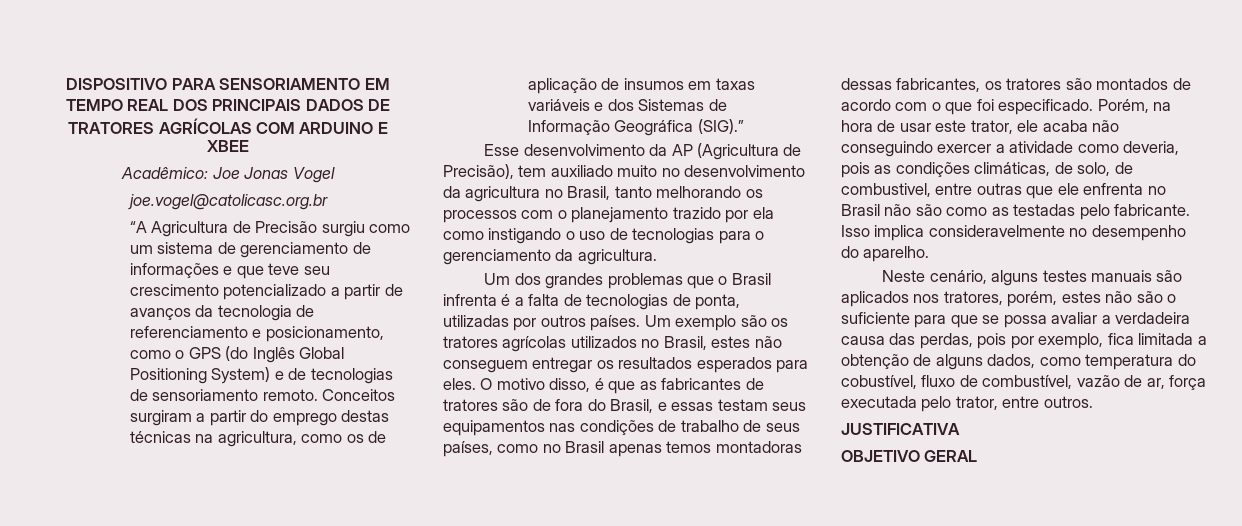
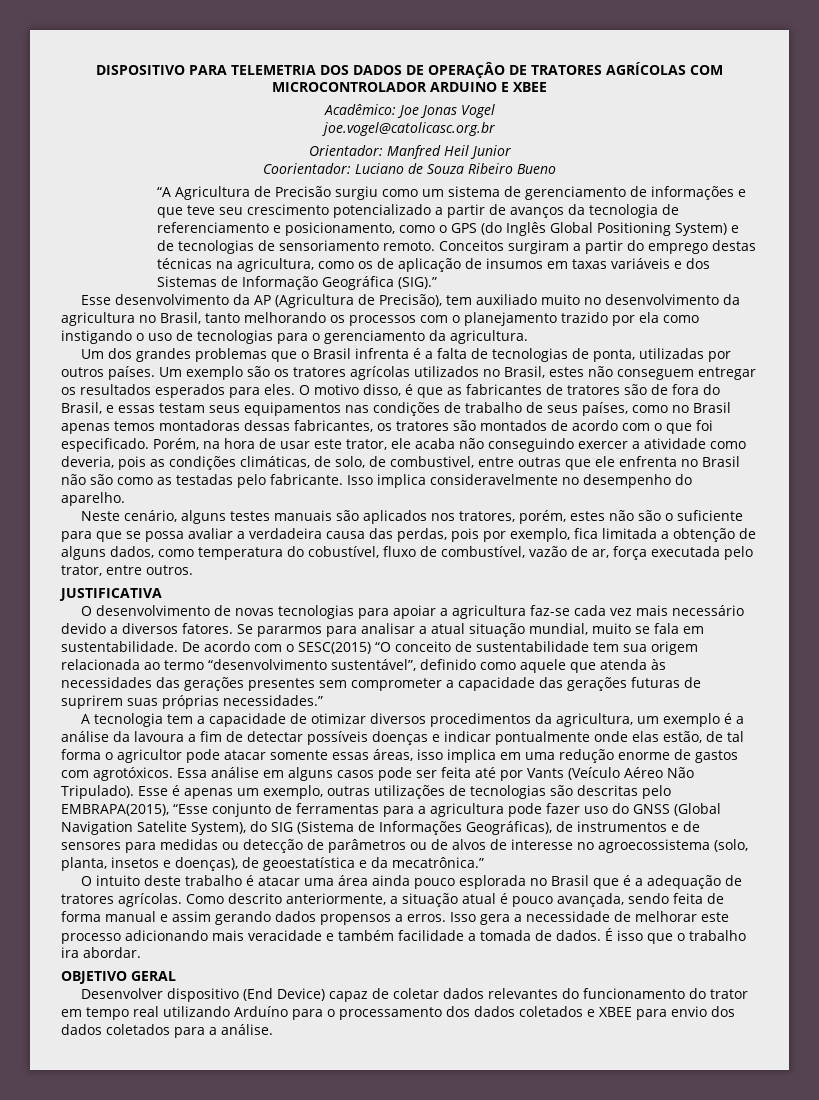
- DISPOSITIVO PARA SENSORIAMENTO EM TEMPO REAL DOS PRINCIPAIS DADOS DE TRATORES AGRÍCOLAS COM ARDUINO E XBEE
+ DISPOSITIVO PARA TELEMETRIA DOS DADOS DE OPERAÇÂO DE TRATORES AGRÍCOLAS COM MICROCONTROLADOR ARDUINO E XBEE
+ Orientador: Manfred Heil Junior
+ Coorientador: Luciano de Souza Ribeiro Bueno
+ O desenvolvimento de novas tecnologias para apoiar a agricultura faz-se cada vez mais necessário devido a diversos fatores. Se pararmos para analisar a atual situação mundial, muito se fala em sustentabilidade. De acordo com o SESC(2015) “O conceito de sustentabilidade tem sua origem relacionada ao termo “desenvolvimento sustentável”, definido como aquele que atenda às necessidades das gerações presentes sem comprometer a capacidade das gerações futuras de suprirem suas próprias necessidades.”
+ A tecnologia tem a capacidade de otimizar diversos procedimentos da agricultura, um exemplo é a análise da lavoura a fim de detectar possíveis doenças e indicar pontualmente onde elas estão, de tal forma o agricultor pode atacar somente essas áreas, isso implica em uma redução enorme de gastos com agrotóxicos. Essa análise em alguns casos pode ser feita até por Vants (Veículo Aéreo Não Tripulado). Esse é apenas um exemplo, outras utilizações de tecnologias são descritas pelo EMBRAPA(2015), “Esse conjunto de ferramentas para a agricultura pode fazer uso do GNSS (Global Navigation Satelite System), do SIG (Sistema de Informações Geográficas), de instrumentos e de sensores para medidas ou detecção de parâmetros ou de alvos de interesse no agroecossistema (solo, planta, insetos e doenças), de geoestatística e da mecatrônica.”
+ O intuito deste trabalho é atacar uma área ainda pouco esplorada no Brasil que é a adequação de tratores agrícolas. Como descrito anteriormente, a situação atual é pouco avançada, sendo feita de forma manual e assim gerando dados propensos a erros. Isso gera a necessidade de melhorar este processo adicionando mais veracidade e também facilidade a tomada de dados. É isso que o trabalho ira abordar.
  OBJETIVO GERAL
+ Desenvolver dispositivo (End Device) capaz de coletar dados relevantes do funcionamento do trator em tempo real utilizando Arduíno para o processamento dos dados coletados e XBEE para envio dos dados coletados para a análise.

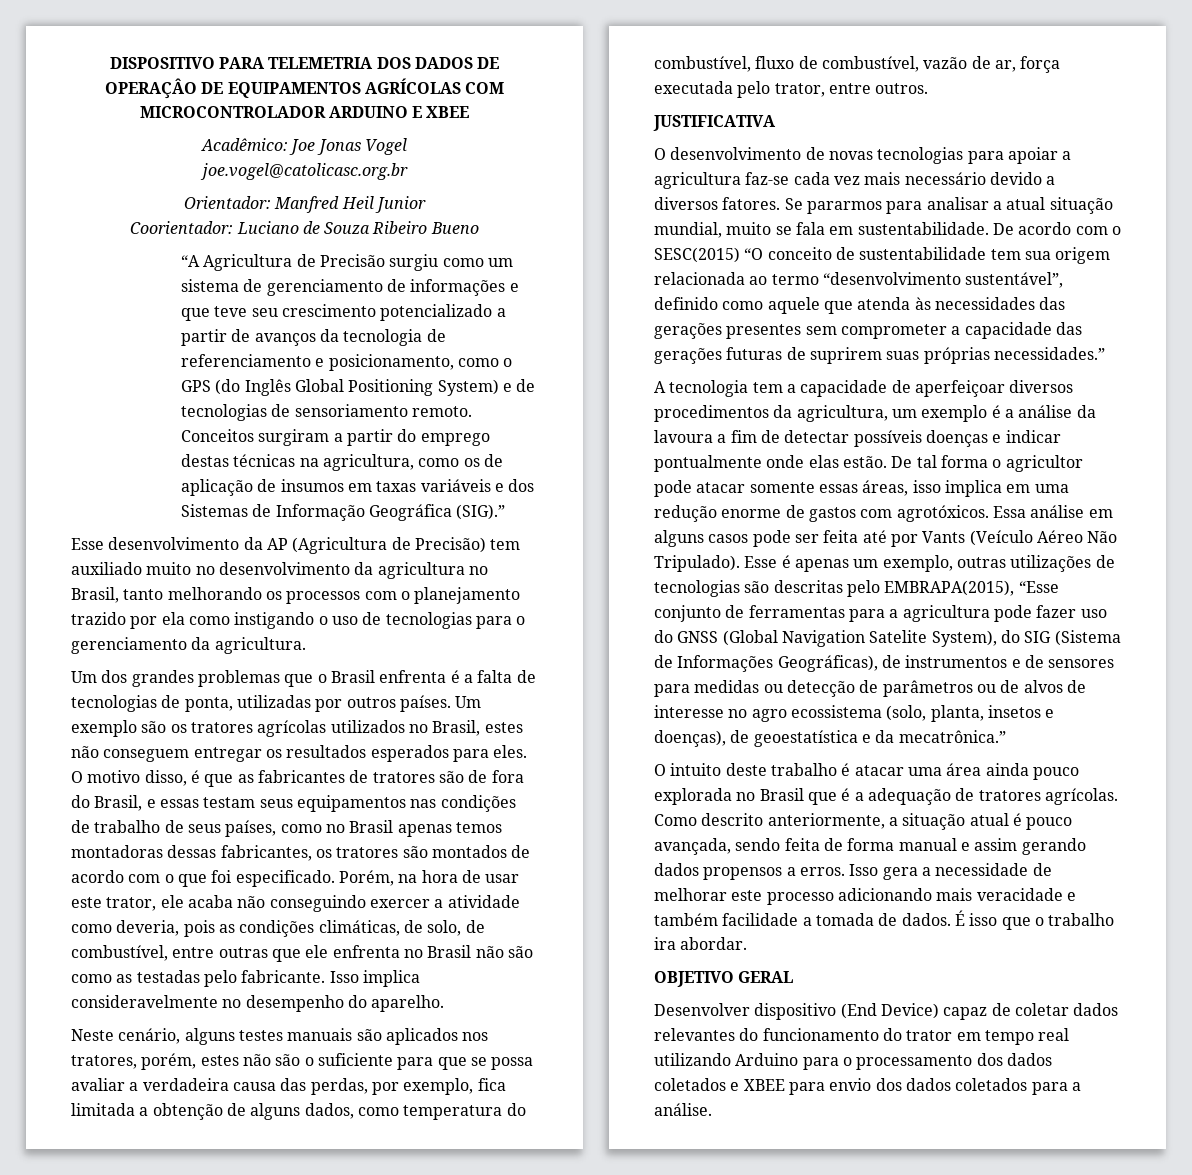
- DISPOSITIVO PARA TELEMETRIA DOS DADOS DE OPERAÇÂO DE TRATORES AGRÍCOLAS COM MICROCONTROLADOR ARDUINO E XBEE
+ DISPOSITIVO PARA TELEMETRIA DOS DADOS DE OPERAÇÂO DE EQUIPAMENTOS AGRÍCOLAS COM MICROCONTROLADOR ARDUINO E XBEE
- Esse desenvolvimento da AP (Agricultura de Precisão), tem auxiliado muito no desenvolvimento da agricultura no Brasil, tanto melhorando os processos com o planejamento trazido por ela como instigando o uso de tecnologias para o gerenciamento da agricultura.
+ Esse desenvolvimento da AP (Agricultura de Precisão) tem auxiliado muito no desenvolvimento da agricultura no Brasil, tanto melhorando os processos com o planejamento trazido por ela como instigando o uso de tecnologias para o gerenciamento da agricultura.
- Um dos grandes problemas que o Brasil infrenta é a falta de tecnologias de ponta, utilizadas por outros países.
+ Um dos grandes problemas que o Brasil enfrenta é a falta de tecnologias de ponta, utilizadas por outros países.
- Porém, na hora de usar este trator, ele acaba não conseguindo exercer a atividade como deveria, pois as condições climáticas, de solo, de combustivel, entre outras que ele enfrenta no Brasil não são como as testadas pelo fabricante.
+ Porém, na hora de usar este trator, ele acaba não conseguindo exercer a atividade como deveria, pois as condições climáticas, de solo, de combustível, entre outras que ele enfrenta no Brasil não são como as testadas pelo fabricante.
- Neste cenário, alguns testes manuais são aplicados nos tratores, porém, estes não são o suficiente para que se possa avaliar a verdadeira causa das perdas, pois por exemplo, fica limitada a obtenção de alguns dados, como temperatura do cobustível, fluxo de combustível, vazão de ar, força executada pelo trator, entre outros.
+ Neste cenário, alguns testes manuais são aplicados nos tratores, porém, estes não são o suficiente para que se possa avaliar a verdadeira causa das perdas, por exemplo, fica limitada a obtenção de alguns dados, como temperatura do combustível, fluxo de combustível, vazão de ar, força executada pelo trator, entre outros.
- A tecnologia tem a capacidade de otimizar diversos procedimentos da agricultura, um exemplo é a análise da lavoura a fim de detectar possíveis doenças e indicar pontualmente onde elas estão, de tal forma o agricultor pode atacar somente essas áreas, isso implica em uma redução enorme de gastos com agrotóxicos.
+ A tecnologia tem a capacidade de aperfeiçoar diversos procedimentos da agricultura, um exemplo é a análise da lavoura a fim de detectar possíveis doenças e indicar pontualmente onde elas estão. De tal forma o agricultor pode atacar somente essas áreas, isso implica em uma redução enorme de gastos com agrotóxicos.
- Esse é apenas um exemplo, outras utilizações de tecnologias são descritas pelo EMBRAPA(2015), “Esse conjunto de ferramentas para a agricultura pode fazer uso do GNSS (Global Navigation Satelite System), do SIG (Sistema de Informações Geográficas), de instrumentos e de sensores para medidas ou detecção de parâmetros ou de alvos de interesse no agroecossistema (solo, planta, insetos e doenças), de geoestatística e da mecatrônica.”
+ Esse é apenas um exemplo, outras utilizações de tecnologias são descritas pelo EMBRAPA(2015), “Esse conjunto de ferramentas para a agricultura pode fazer uso do GNSS (Global Navigation Satelite System), do SIG (Sistema de Informações Geográficas), de instrumentos e de sensores para medidas ou detecção de parâmetros ou de alvos de interesse no agro ecossistema (solo, planta, insetos e doenças), de geoestatística e da mecatrônica.”
- O intuito deste trabalho é atacar uma área ainda pouco esplorada no Brasil que é a adequação de tratores agrícolas.
+ O intuito deste trabalho é atacar uma área ainda pouco explorada no Brasil que é a adequação de tratores agrícolas.
- Desenvolver dispositivo (End Device) capaz de coletar dados relevantes do funcionamento do trator em tempo real utilizando Arduíno para o processamento dos dados coletados e XBEE para envio dos dados coletados para a análise.
+ Desenvolver dispositivo (End Device) capaz de coletar dados relevantes do funcionamento do trator em tempo real utilizando Arduino para o processamento dos dados coletados e XBEE para envio dos dados coletados para a análise.

